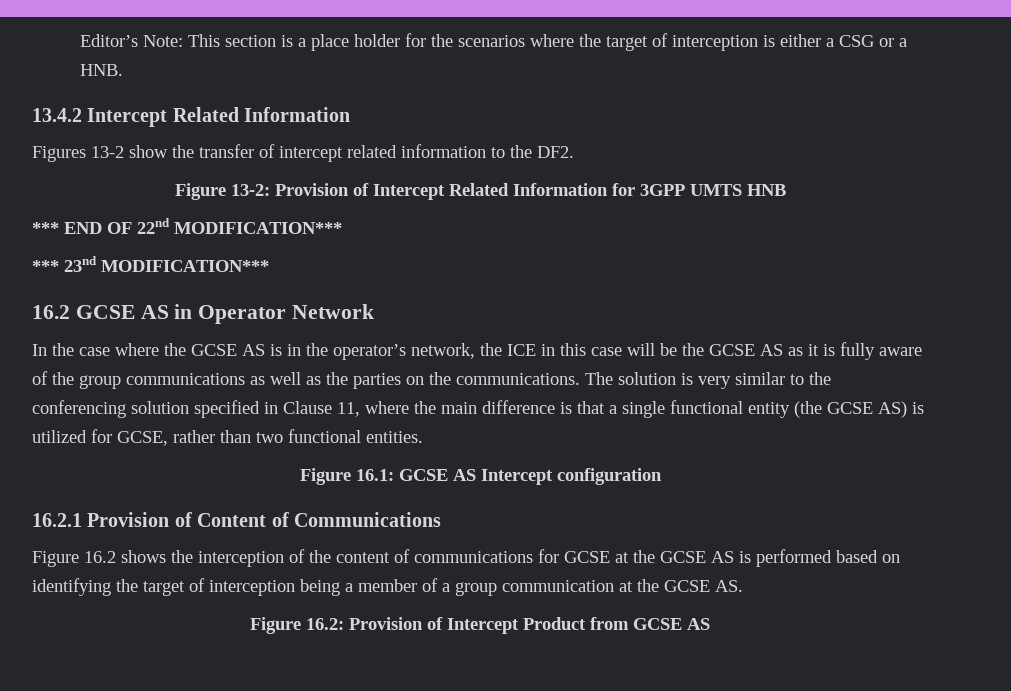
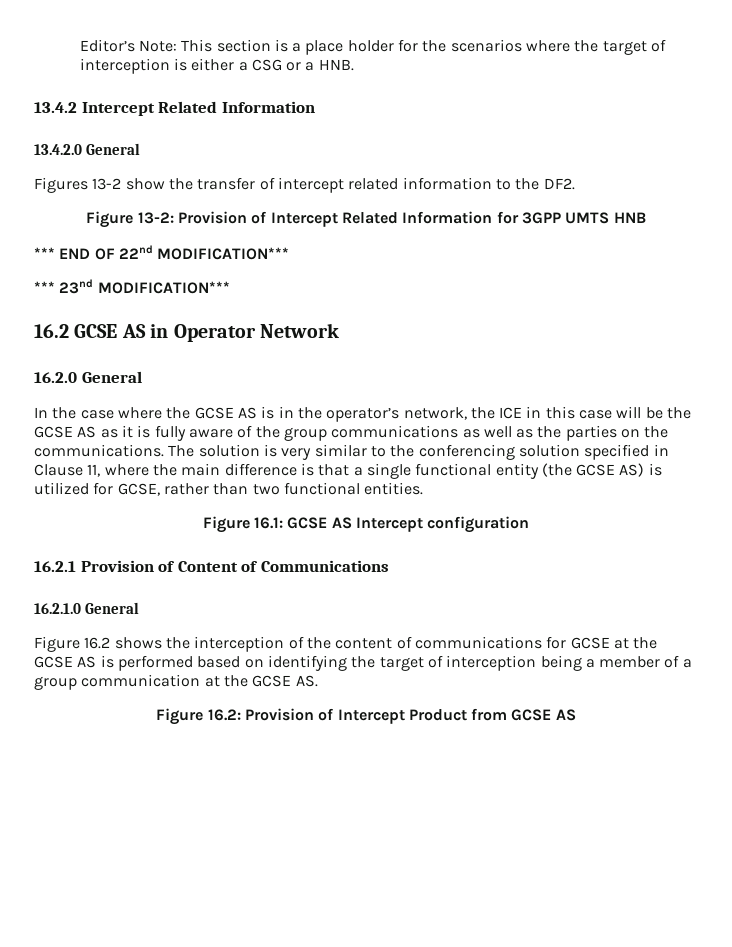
+ 13.4.2.0 General
+ 16.2.0 General
+ 16.2.1.0 General

